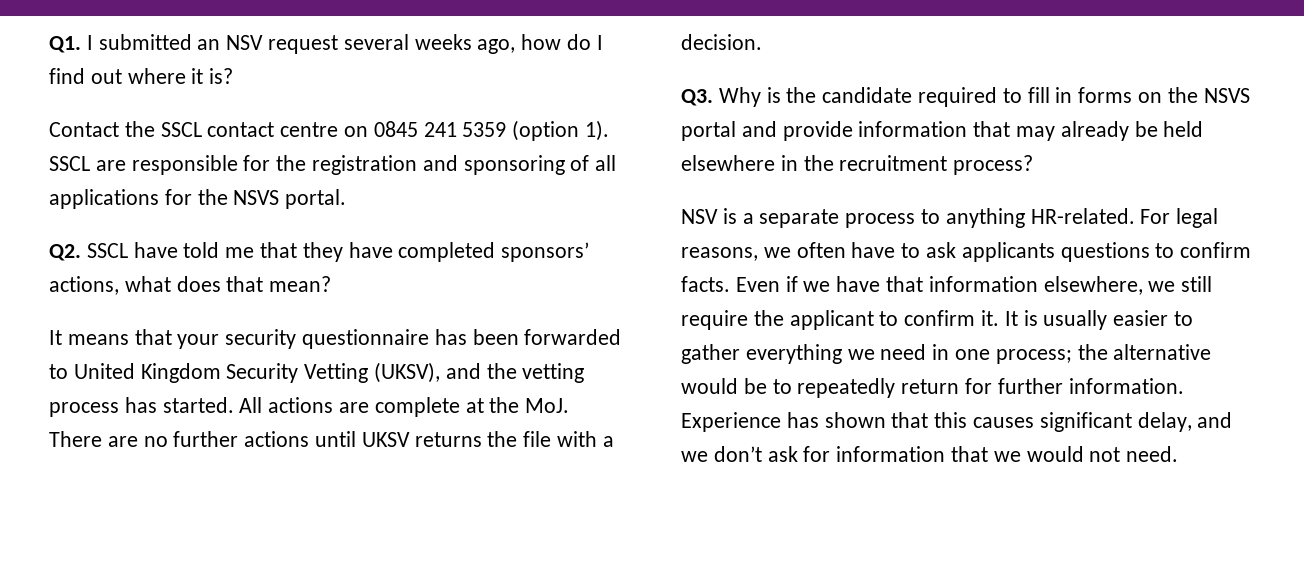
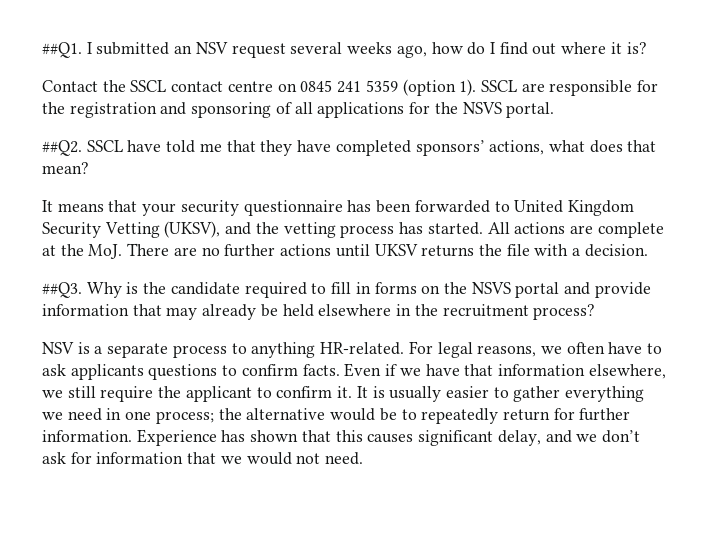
- Q1. I submitted an NSV request several weeks ago, how do I find out where it is?
+ ##Q1. I submitted an NSV request several weeks ago, how do I find out where it is?
- Q2. SSCL have told me that they have completed sponsors’ actions, what does that mean?
+ ##Q2. SSCL have told me that they have completed sponsors’ actions, what does that mean?
- Q3. Why is the candidate required to fill in forms on the NSVS portal and provide information that may already be held elsewhere in the recruitment process?
+ ##Q3. Why is the candidate required to fill in forms on the NSVS portal and provide information that may already be held elsewhere in the recruitment process?

